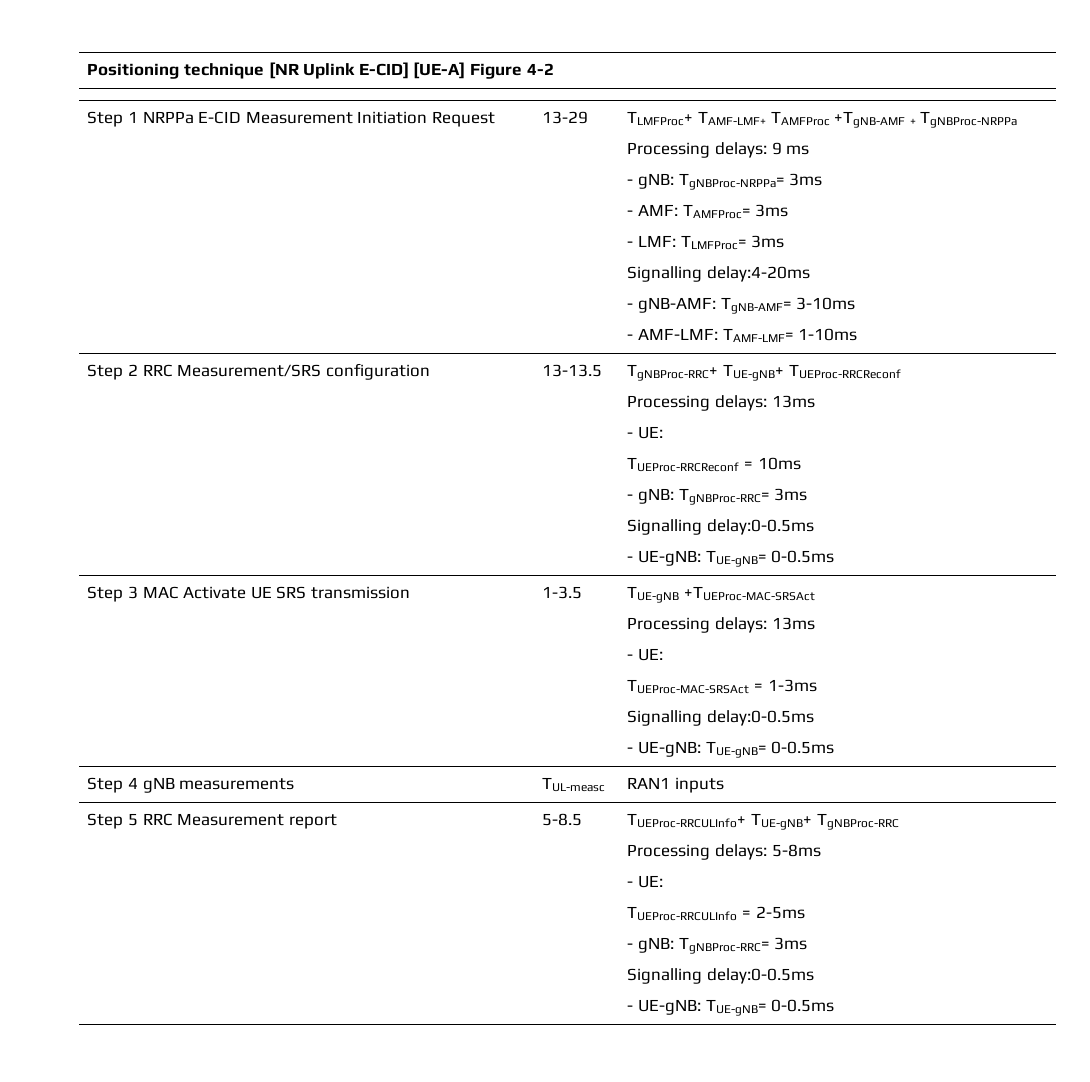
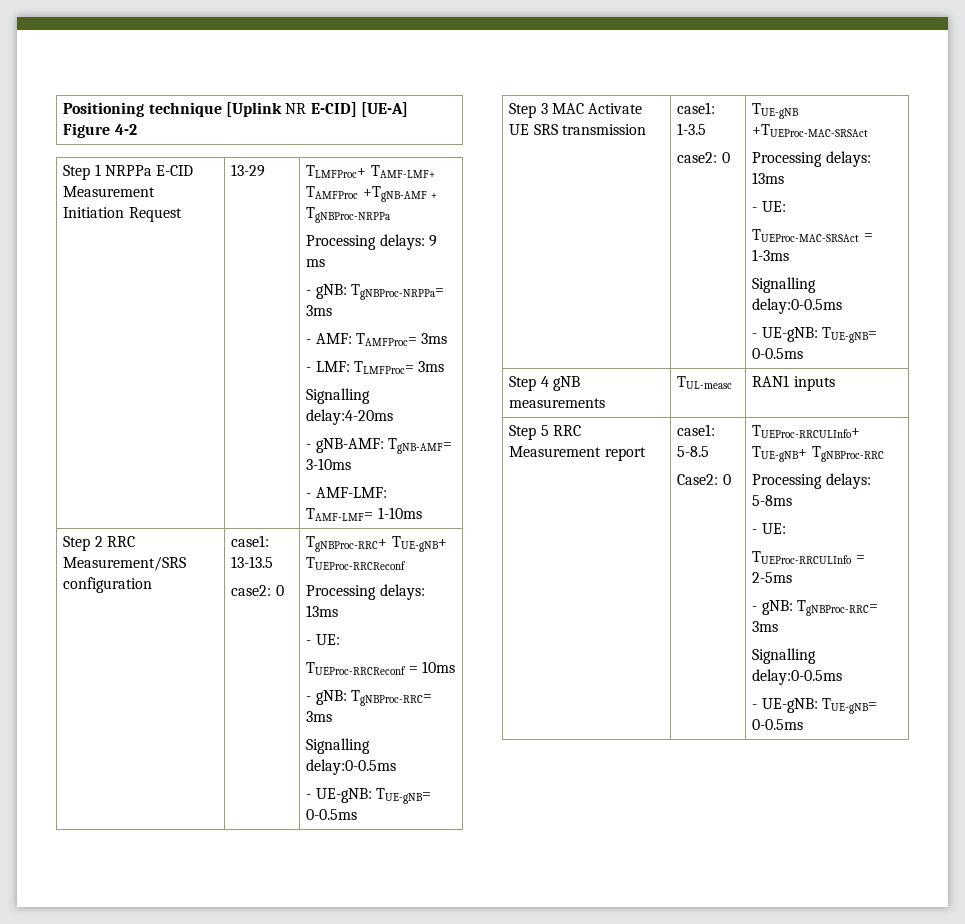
- Positioning technique [NR Uplink E-CID] [UE-A] Figure 4-2
+ Positioning technique [Uplink NR E-CID] [UE-A] Figure 4-2
- Step 2 RRC Measurement/SRS configuration | 13-13.5 | TgNBProc-RRC+ TUE-gNB+ TUEProc-RRCReconf
+ Step 2 RRC Measurement/SRS configuration | case1: 13-13.5
+ case2: 0 | TgNBProc-RRC+ TUE-gNB+ TUEProc-RRCReconf
- Step 3 MAC Activate UE SRS transmission | 1-3.5 | TUE-gNB +TUEProc-MAC-SRSAct
+ Step 3 MAC Activate UE SRS transmission | case1: 1-3.5
+ case2: 0 | TUE-gNB +TUEProc-MAC-SRSAct
- Step 5 RRC Measurement report | 5-8.5 | TUEProc-RRCULInfo+ TUE-gNB+ TgNBProc-RRC
+ Step 5 RRC Measurement report | case1: 5-8.5
+ Case2: 0 | TUEProc-RRCULInfo+ TUE-gNB+ TgNBProc-RRC

